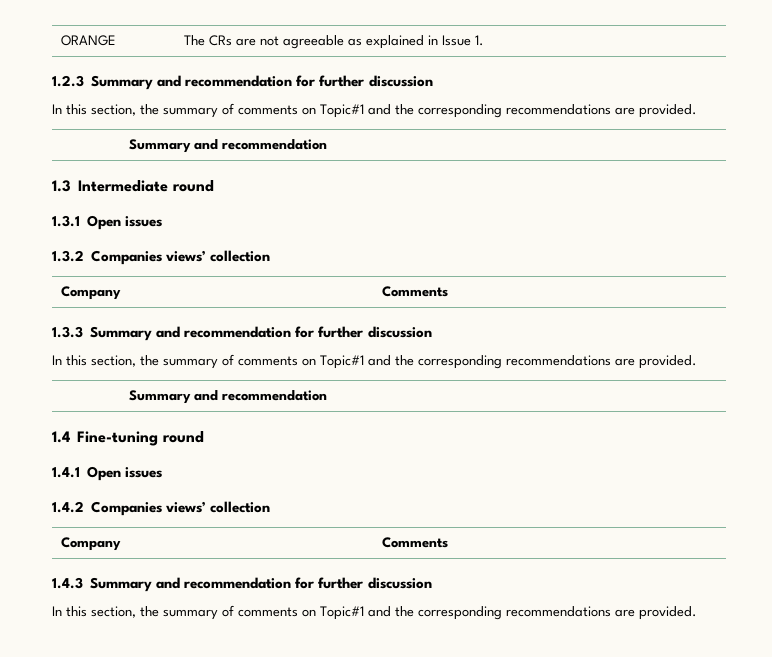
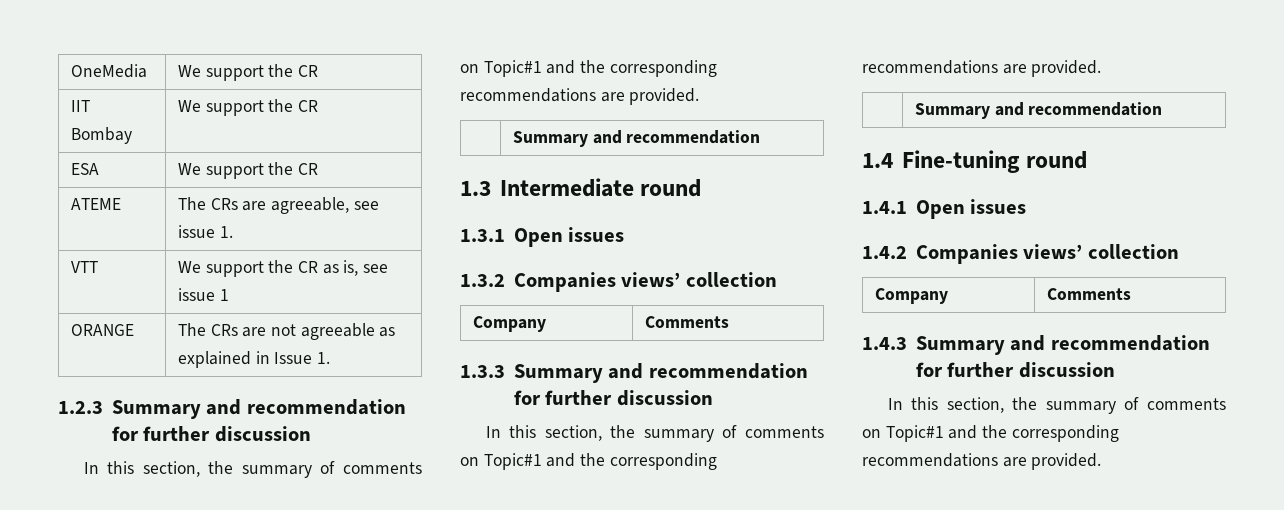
+ OneMedia | We support the CR
+ IIT Bombay | We support the CR
+ ESA | We support the CR
+ ATEME | The CRs are agreeable, see issue 1.
+ VTT | We support the CR as is, see issue 1

